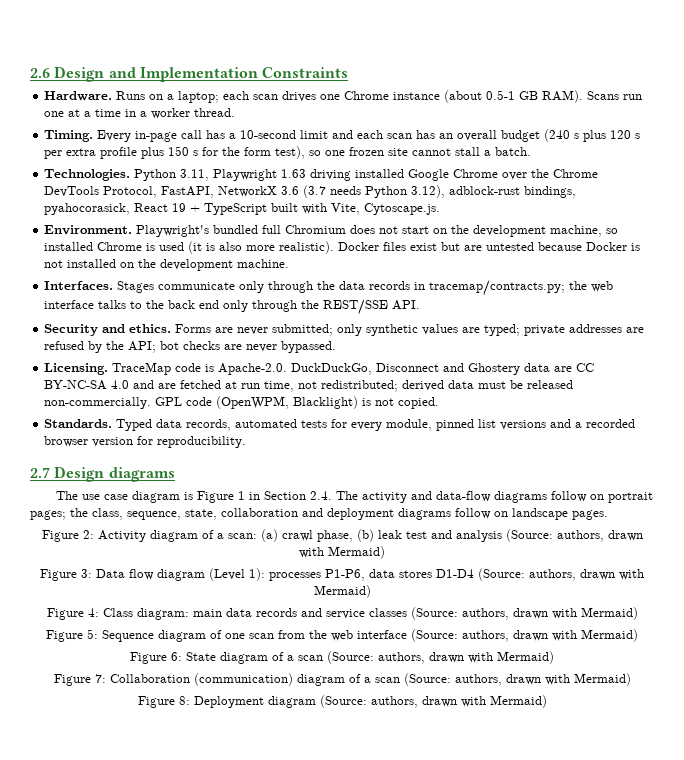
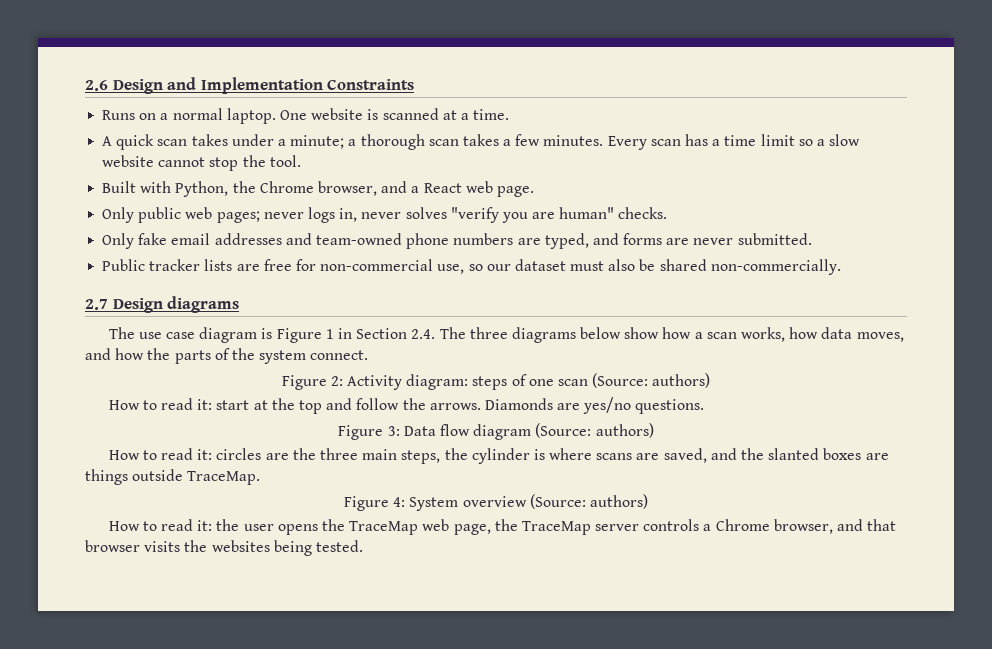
- Hardware. Runs on a laptop; each scan drives one Chrome instance (about 0.5-1 GB RAM). Scans run one at a time in a worker thread.
- Timing. Every in-page call has a 10-second limit and each scan has an overall budget (240 s plus 120 s per extra profile plus 150 s for the form test), so one frozen site cannot stall a batch.
- Technologies. Python 3.11, Playwright 1.63 driving installed Google Chrome over the Chrome DevTools Protocol, FastAPI, NetworkX 3.6 (3.7 needs Python 3.12), adblock-rust bindings, pyahocorasick, React 19 + TypeScript built with Vite, Cytoscape.js.
- Environment. Playwright's bundled full Chromium does not start on the development machine, so installed Chrome is used (it is also more realistic). Docker files exist but are untested because Docker is not installed on the development machine.
- Interfaces. Stages communicate only through the data records in tracemap/contracts.py; the web interface talks to the back end only through the REST/SSE API.
- Security and ethics. Forms are never submitted; only synthetic values are typed; private addresses are refused by the API; bot checks are never bypassed.
- Licensing. TraceMap code is Apache-2.0. DuckDuckGo, Disconnect and Ghostery data are CC BY-NC-SA 4.0 and are fetched at run time, not redistributed; derived data must be released non-commercially. GPL code (OpenWPM, Blacklight) is not copied.
- Standards. Typed data records, automated tests for every module, pinned list versions and a recorded browser version for reproducibility.
+ Runs on a normal laptop. One website is scanned at a time.
+ A quick scan takes under a minute; a thorough scan takes a few minutes. Every scan has a time limit so a slow website cannot stop the tool.
+ Built with Python, the Chrome browser, and a React web page.
+ Only public web pages; never logs in, never solves "verify you are human" checks.
+ Only fake email addresses and team-owned phone numbers are typed, and forms are never submitted.
+ Public tracker lists are free for non-commercial use, so our dataset must also be shared non-commercially.
- The use case diagram is Figure 1 in Section 2.4. The activity and data-flow diagrams follow on portrait pages; the class, sequence, state, collaboration and deployment diagrams follow on landscape pages.
- Figure 2: Activity diagram of a scan: (a) crawl phase, (b) leak test and analysis (Source: authors, drawn with Mermaid)
+ The use case diagram is Figure 1 in Section 2.4. The three diagrams below show how a scan works, how data moves, and how the parts of the system connect.
+ Figure 2: Activity diagram: steps of one scan (Source: authors)
+ How to read it: start at the top and follow the arrows. Diamonds are yes/no questions.
- Figure 3: Data flow diagram (Level 1): processes P1-P6, data stores D1-D4 (Source: authors, drawn with Mermaid)
- Figure 4: Class diagram: main data records and service classes (Source: authors, drawn with Mermaid)
- Figure 5: Sequence diagram of one scan from the web interface (Source: authors, drawn with Mermaid)
- Figure 6: State diagram of a scan (Source: authors, drawn with Mermaid)
- Figure 7: Collaboration (communication) diagram of a scan (Source: authors, drawn with Mermaid)
- Figure 8: Deployment diagram (Source: authors, drawn with Mermaid)
+ Figure 3: Data flow diagram (Source: authors)
+ How to read it: circles are the three main steps, the cylinder is where scans are saved, and the slanted boxes are things outside TraceMap.
+ Figure 4: System overview (Source: authors)
+ How to read it: the user opens the TraceMap web page, the TraceMap server controls a Chrome browser, and that browser visits the websites being tested.

